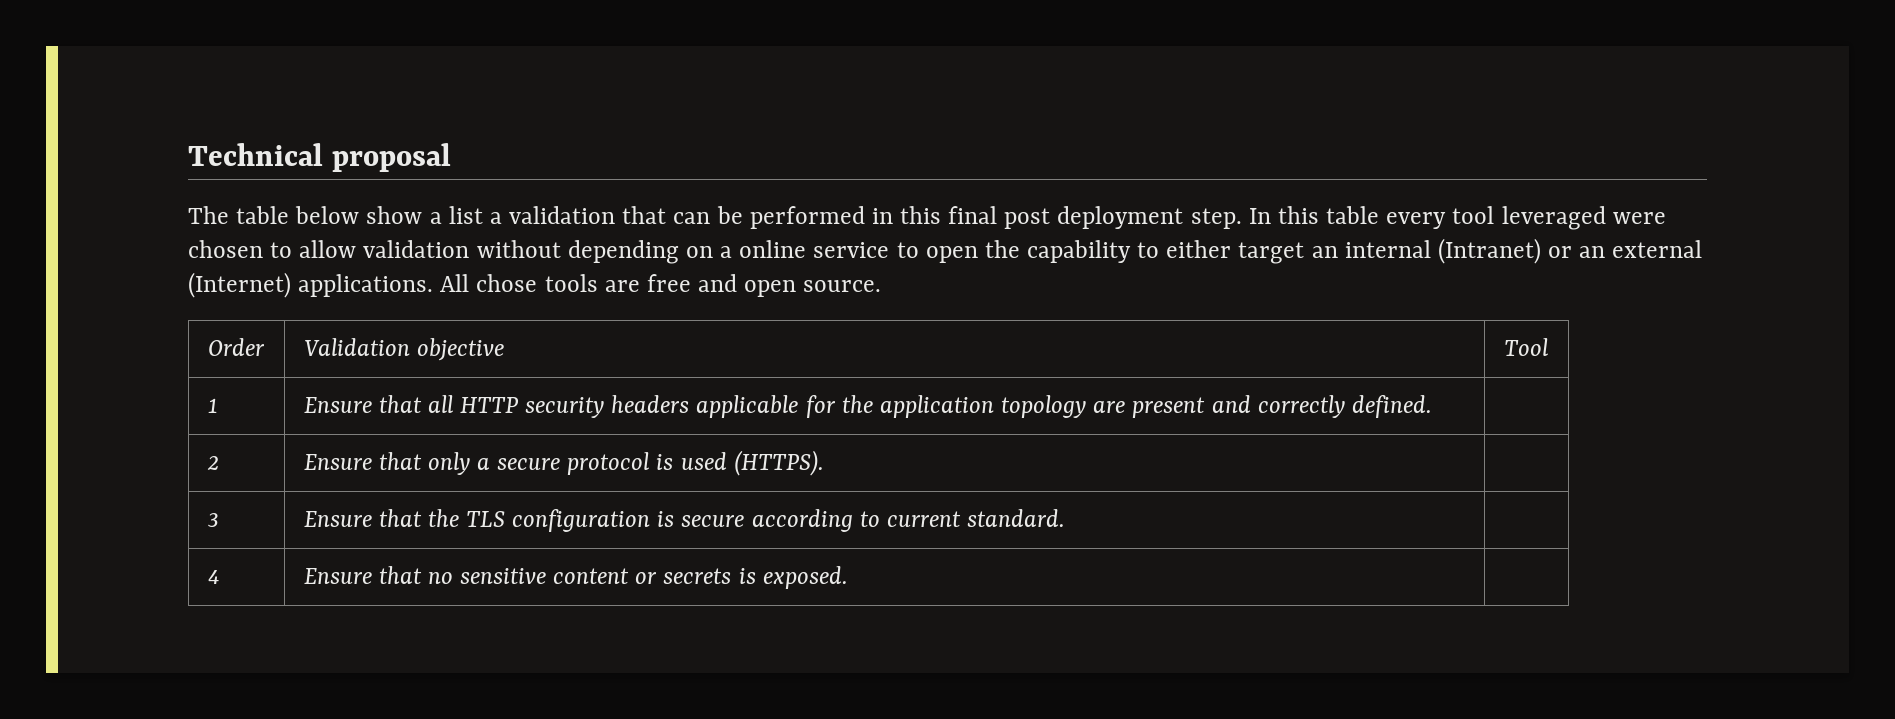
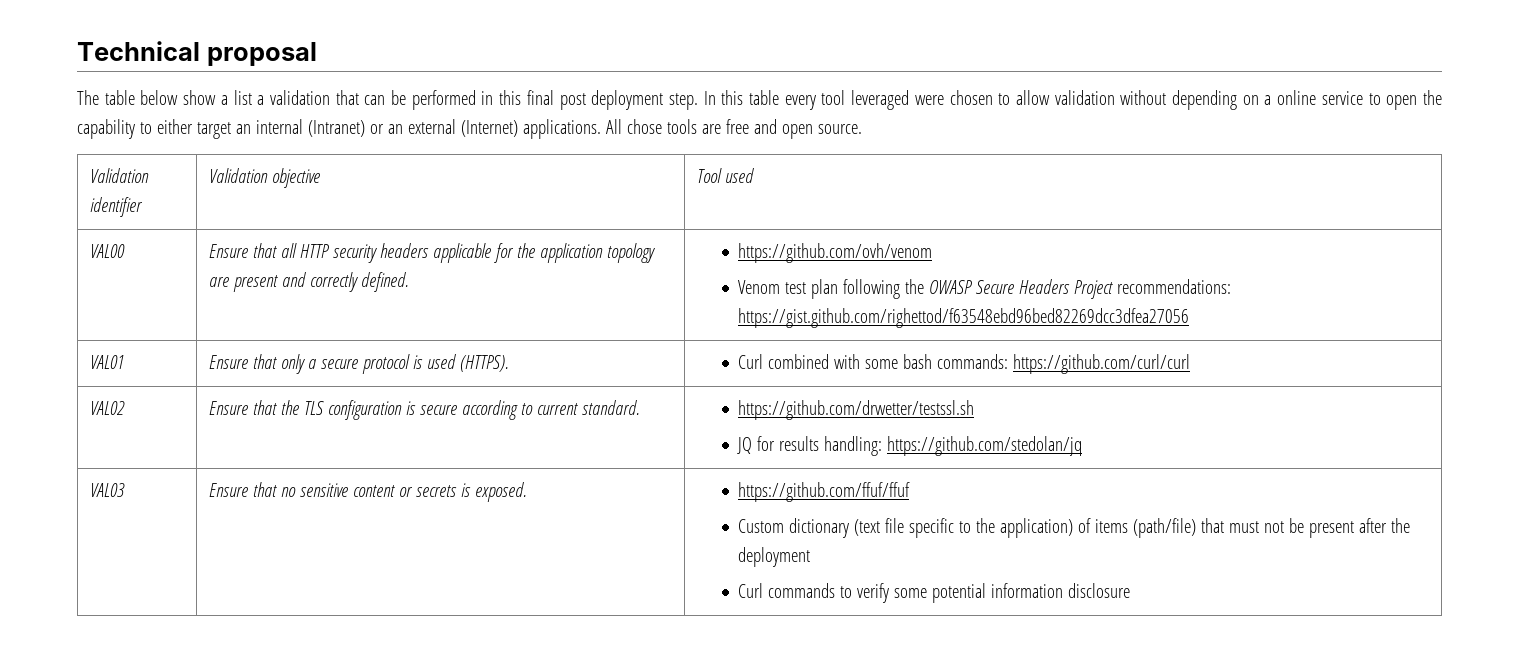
- Order | Validation objective | Tool
- 1 | Ensure that all HTTP security headers applicable for the application topology are present and correctly defined. |
- 2 | Ensure that only a secure protocol is used (HTTPS). |
- 3 | Ensure that the TLS configuration is secure according to current standard. |
- 4 | Ensure that no sensitive content or secrets is exposed. |
+ Validation identifier | Validation objective | Tool used
+ VAL00 | Ensure that all HTTP security headers applicable for the application topology are present and correctly defined. | https://github.com/ovh/venom
+ Venom test plan following the OWASP Secure Headers Project recommendations: https://gist.github.com/righettod/f63548ebd96bed82269dcc3dfea27056
+ VAL01 | Ensure that only a secure protocol is used (HTTPS). | Curl combined with some bash commands: https://github.com/curl/curl
+ VAL02 | Ensure that the TLS configuration is secure according to current standard. | https://github.com/drwetter/testssl.sh
+ JQ for results handling: https://github.com/stedolan/jq
+ VAL03 | Ensure that no sensitive content or secrets is exposed. | https://github.com/ffuf/ffuf
+ Custom dictionary (text file specific to the application) of items (path/file) that must not be present after the deployment
+ Curl commands to verify some potential information disclosure

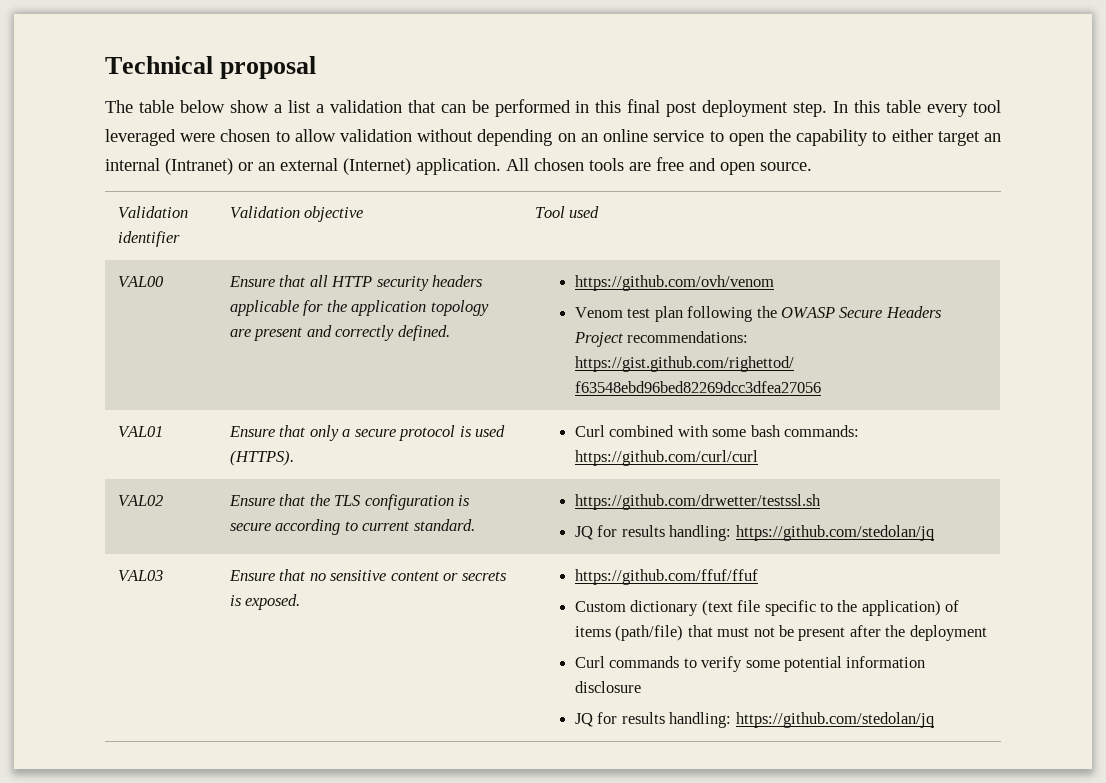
- In this table every tool leveraged were chosen to allow validation without depending on a online service to open the capability to either target an internal (Intranet) or an external (Internet) applications. All chose tools are free and open source.
+ In this table every tool leveraged were chosen to allow validation without depending on an online service to open the capability to either target an internal (Intranet) or an external (Internet) application. All chosen tools are free and open source.
  Curl commands to verify some potential information disclosure
+ JQ for results handling: https://github.com/stedolan/jq

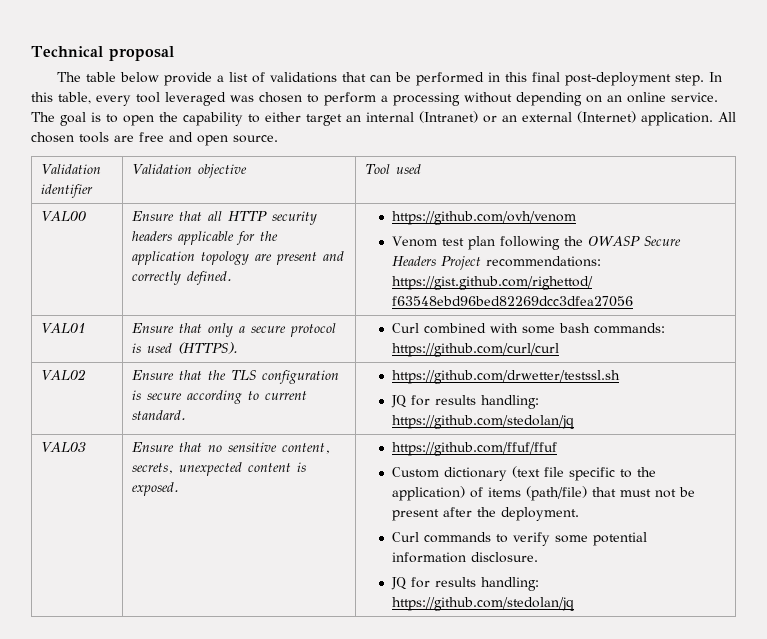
- The table below show a list a validation that can be performed in this final post deployment step.
+ The table below provide a list of validations that can be performed in this final post-deployment step.
- In this table every tool leveraged were chosen to allow validation without depending on an online service to open the capability to either target an internal (Intranet) or an external (Internet) application.
+ In this table, every tool leveraged was chosen to perform a processing without depending on an online service. The goal is to open the capability to either target an internal (Intranet) or an external (Internet) application.
- Ensure that no sensitive content or secrets is exposed.
+ Ensure that no sensitive content, secrets, unexpected content is exposed.
- Custom dictionary (text file specific to the application) of items (path/file) that must not be present after the deployment
+ Custom dictionary (text file specific to the application) of items (path/file) that must not be present after the deployment.
- Curl commands to verify some potential information disclosure
+ Curl commands to verify some potential information disclosure.

